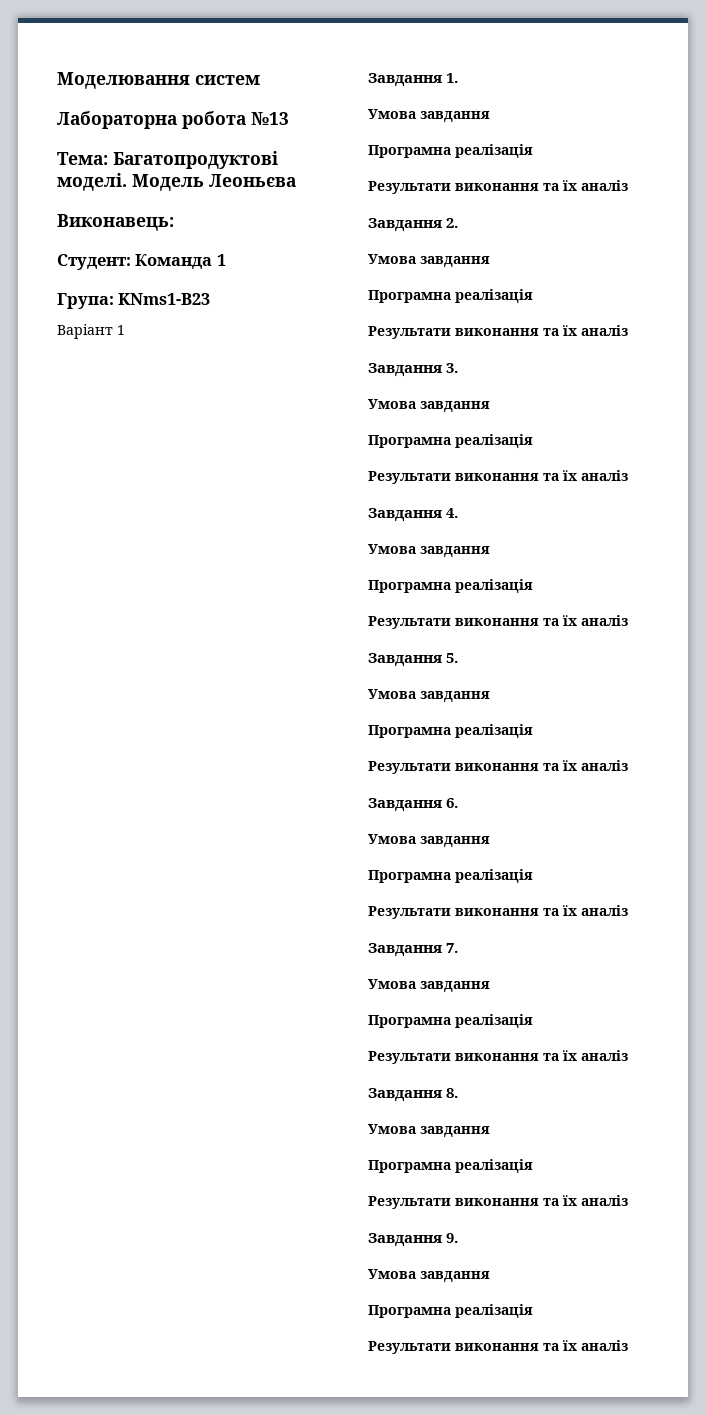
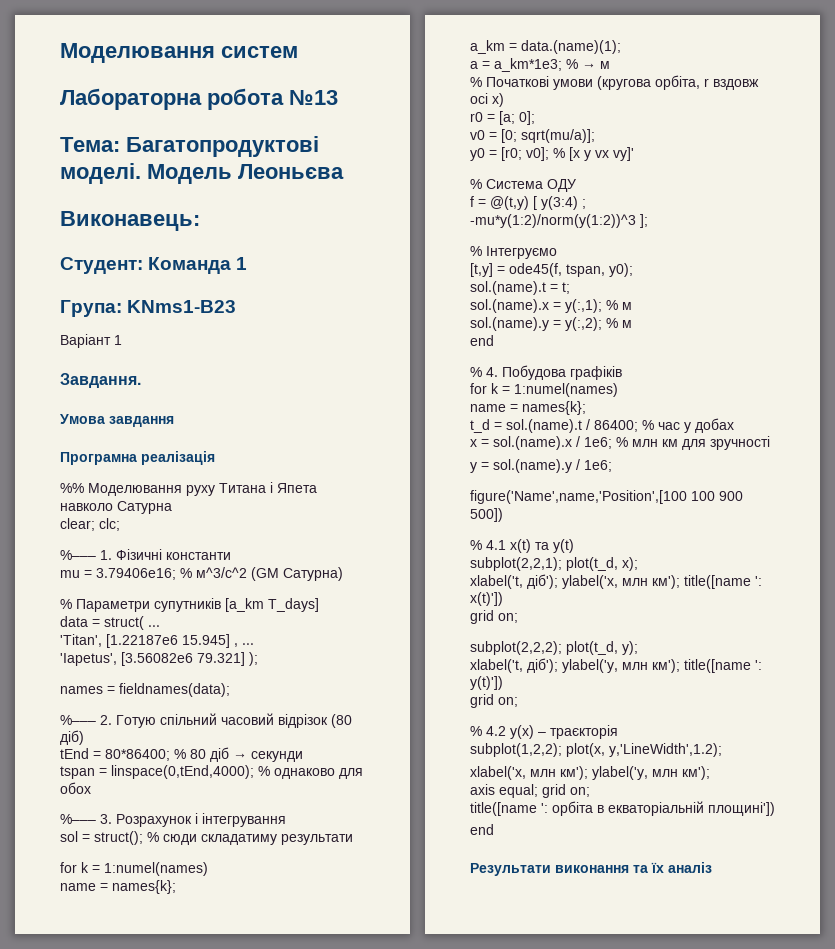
- Завдання 1.
+ Завдання.
  Умова завдання
  Програмна реалізація
- Результати виконання та їх аналіз
- Завдання 2.
- Умова завдання
- Програмна реалізація
- Результати виконання та їх аналіз
- Завдання 3.
- Умова завдання
- Програмна реалізація
- Результати виконання та їх аналіз
- Завдання 4.
- Умова завдання
- Програмна реалізація
- Результати виконання та їх аналіз
- Завдання 5.
- Умова завдання
- Програмна реалізація
- Результати виконання та їх аналіз
- Завдання 6.
- Умова завдання
- Програмна реалізація
- Результати виконання та їх аналіз
- Завдання 7.
- Умова завдання
- Програмна реалізація
- Результати виконання та їх аналіз
- Завдання 8.
- Умова завдання
- Програмна реалізація
- Результати виконання та їх аналіз
- Завдання 9.
- Умова завдання
- Програмна реалізація
+ %% Моделювання руху Титана і Япета навколо Сатурна
+ clear; clc;
+ %––– 1. Фізичні константи
+ mu = 3.79406e16; % м^3/с^2 (GM Сатурна)
+ % Параметри супутників [a_km T_days]
+ data = struct( ...
+ 'Titan', [1.22187e6 15.945] , ...
+ 'Iapetus', [3.56082e6 79.321] );
+ names = fieldnames(data);
+ %––– 2. Готую спільний часовий відрізок (80 діб)
+ tEnd = 80*86400; % 80 діб → секунди
+ tspan = linspace(0,tEnd,4000); % однаково для обох
+ %––– 3. Розрахунок і інтегрування
+ sol = struct(); % сюди складатиму результати
+ for k = 1:numel(names)
+ name = names{k};
+ a_km = data.(name)(1);
+ a = a_km*1e3; % → м
+ % Початкові умови (кругова орбіта, r вздовж осі x)
+ r0 = [a; 0];
+ v0 = [0; sqrt(mu/a)];
+ y0 = [r0; v0]; % [x y vx vy]'
+ % Система ОДУ
+ f = @(t,y) [ y(3:4) ;
+ -mu*y(1:2)/norm(y(1:2))^3 ];
+ % Інтегруємо
+ [t,y] = ode45(f, tspan, y0);
+ sol.(name).t = t;
+ sol.(name).x = y(:,1); % м
+ sol.(name).y = y(:,2); % м
+ end
+ % 4. Побудова графіків
+ for k = 1:numel(names)
+ name = names{k};
+ t_d = sol.(name).t / 86400; % час у добах
+ x = sol.(name).x / 1e6; % млн км для зручності
+ y = sol.(name).y / 1e6;
+ figure('Name',name,'Position',[100 100 900 500])
+ % 4.1 x(t) та y(t)
+ subplot(2,2,1); plot(t_d, x);
+ xlabel('t, діб'); ylabel('x, млн км'); title([name ': x(t)'])
+ grid on;
+ subplot(2,2,2); plot(t_d, y);
+ xlabel('t, діб'); ylabel('y, млн км'); title([name ': y(t)'])
+ grid on;
+ % 4.2 y(x) – траєкторія
+ subplot(1,2,2); plot(x, y,'LineWidth',1.2);
+ xlabel('x, млн км'); ylabel('y, млн км');
+ axis equal; grid on;
+ title([name ': орбіта в екваторіальній площині'])
+ end

